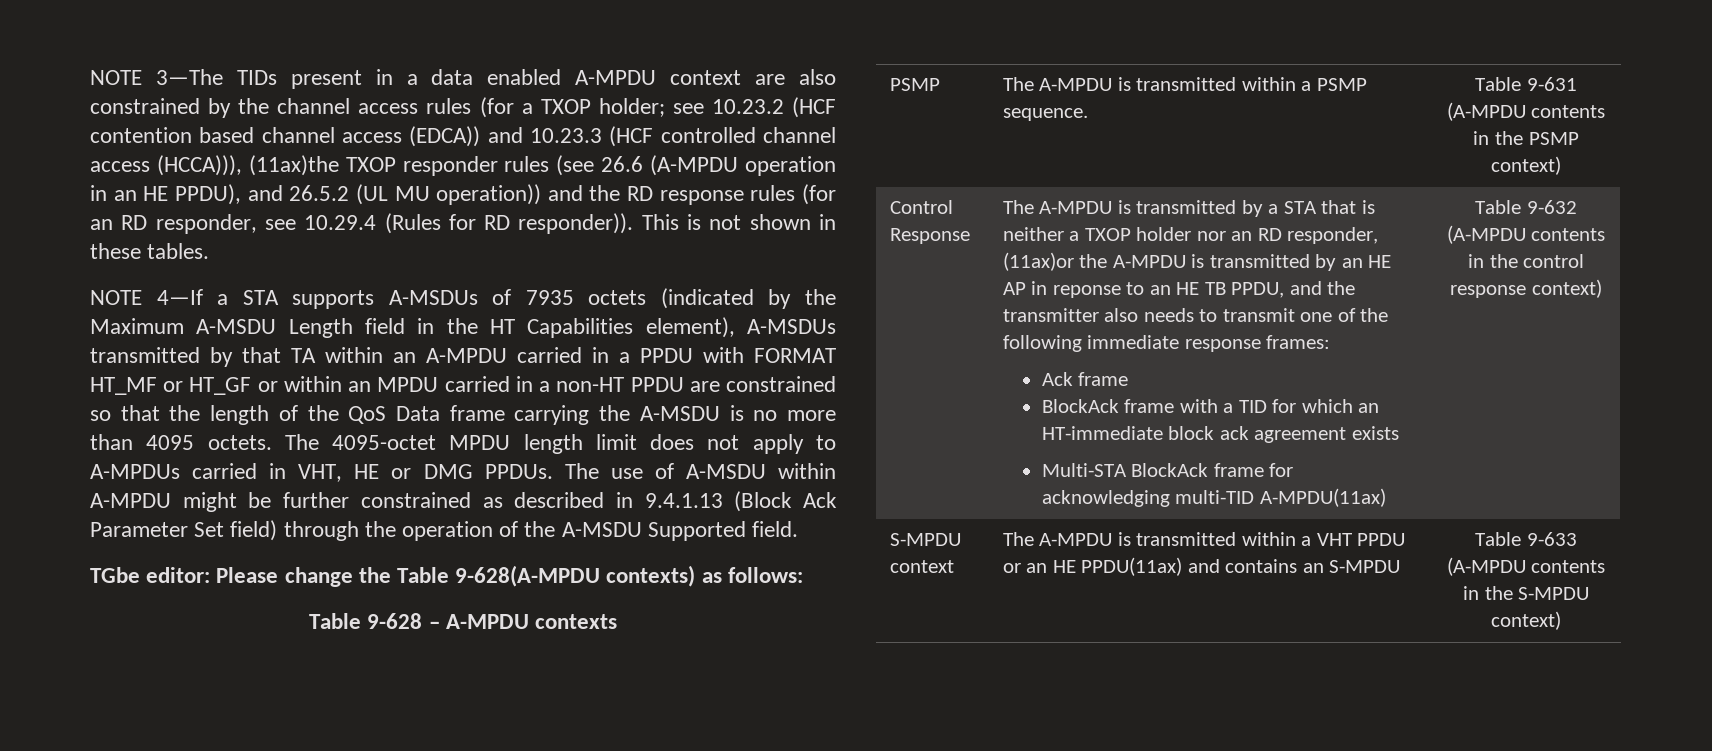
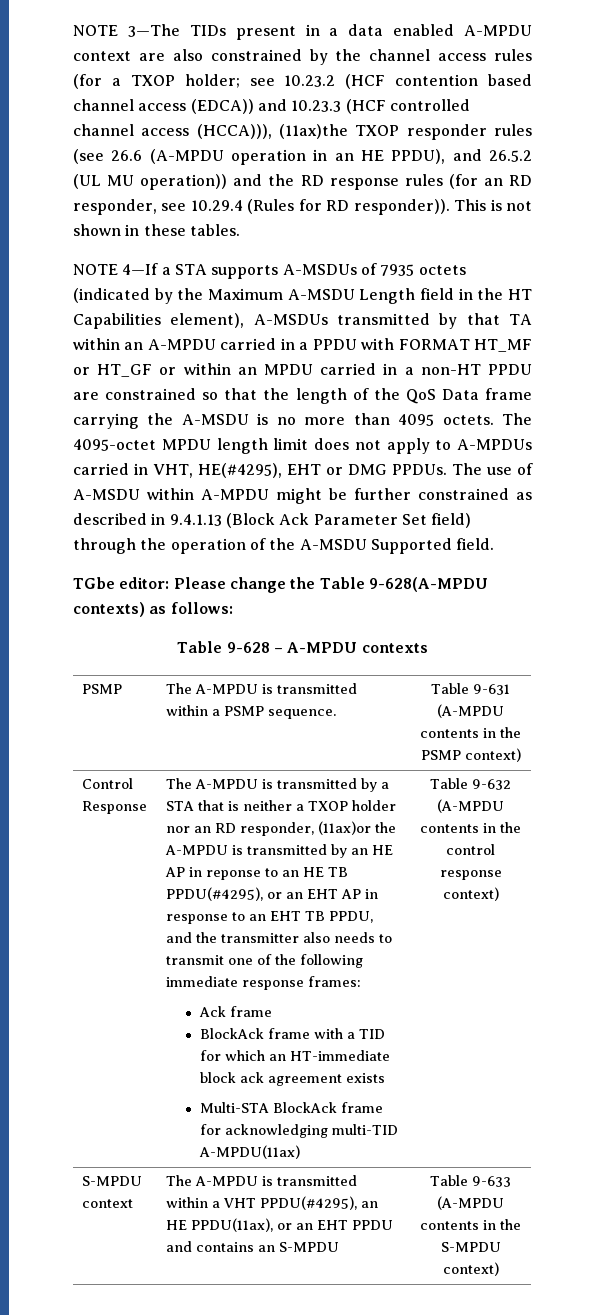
- The 4095-octet MPDU length limit does not apply to A-MPDUs carried in VHT, HE or DMG PPDUs.
+ The 4095-octet MPDU length limit does not apply to A-MPDUs carried in VHT, HE(#4295), EHT or DMG PPDUs.
- The A-MPDU is transmitted by a STA that is neither a TXOP holder nor an RD responder, (11ax)or the A-MPDU is transmitted by an HE AP in reponse to an HE TB PPDU, and the transmitter also needs to transmit one of the following immediate response frames:
+ The A-MPDU is transmitted by a STA that is neither a TXOP holder nor an RD responder, (11ax)or the A-MPDU is transmitted by an HE AP in reponse to an HE TB PPDU(#4295), or an EHT AP in response to an EHT TB PPDU, and the transmitter also needs to transmit one of the following immediate response frames:
- S-MPDU context | The A-MPDU is transmitted within a VHT PPDU or an HE PPDU(11ax) and contains an S-MPDU | Table 9-633 (A-MPDU contents in the S-MPDU context)
+ S-MPDU context | The A-MPDU is transmitted within a VHT PPDU(#4295), an HE PPDU(11ax), or an EHT PPDU and contains an S-MPDU | Table 9-633 (A-MPDU contents in the S-MPDU context)

